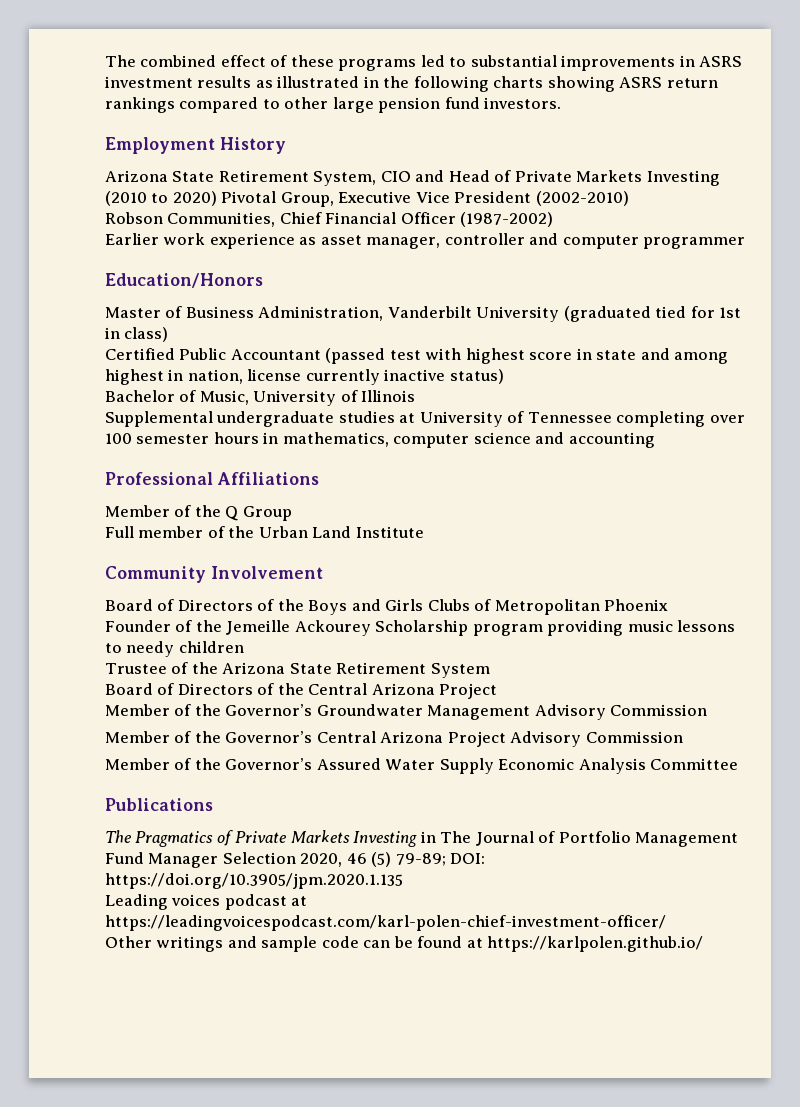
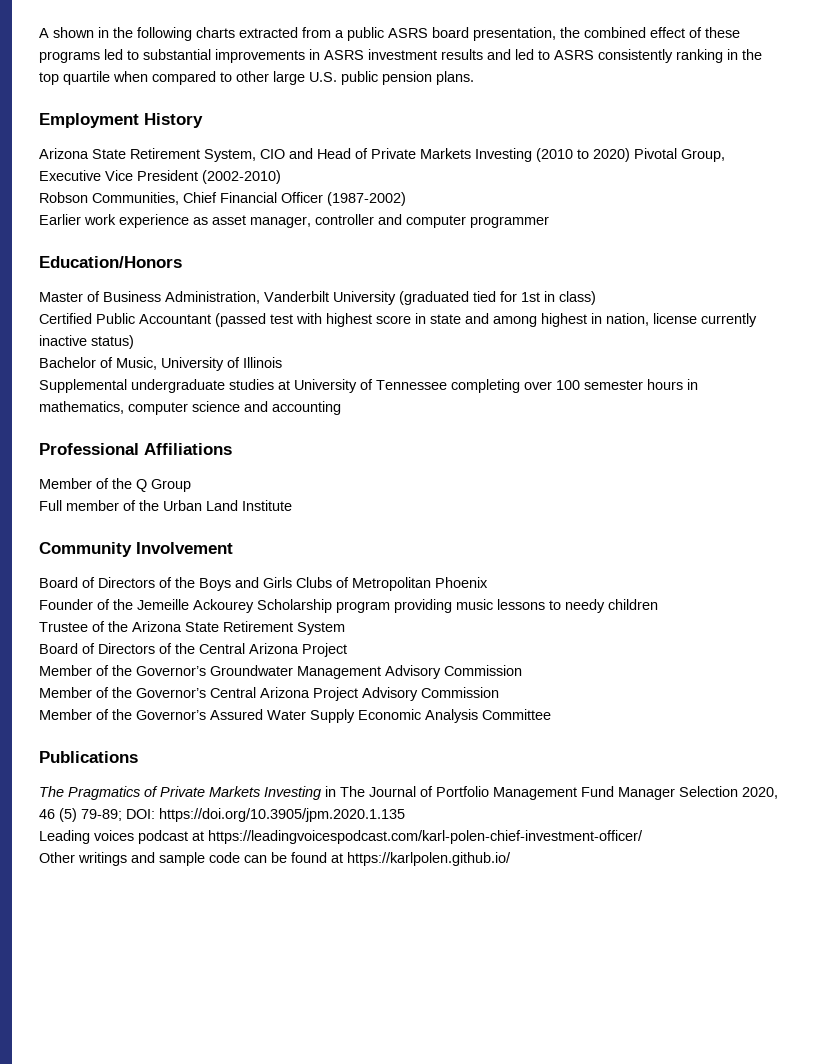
- The combined effect of these programs led to substantial improvements in ASRS investment results as illustrated in the following charts showing ASRS return rankings compared to other large pension fund investors.
+ A shown in the following charts extracted from a public ASRS board presentation, the combined effect of these programs led to substantial improvements in ASRS investment results and led to ASRS consistently ranking in the top quartile when compared to other large U.S. public pension plans.

